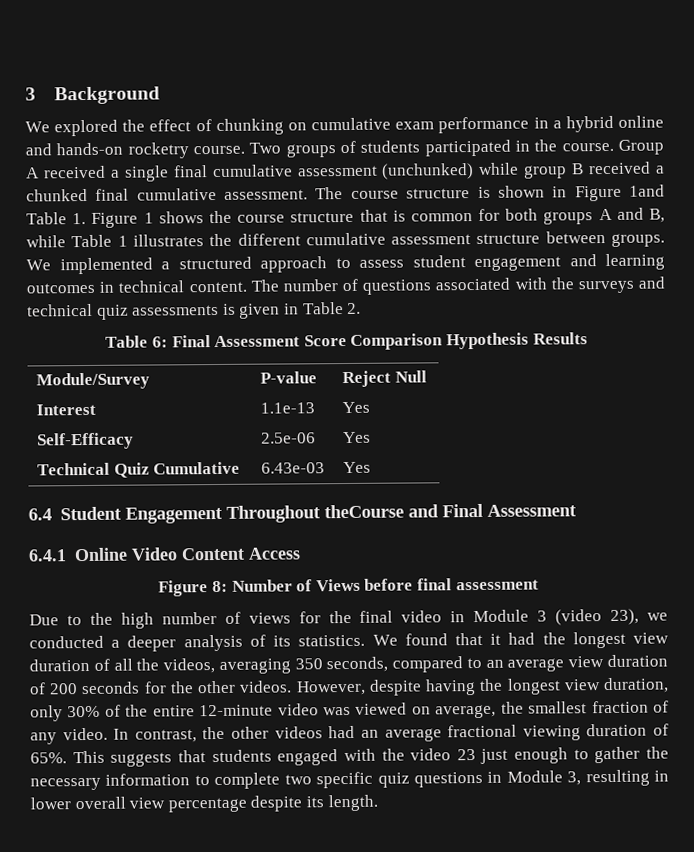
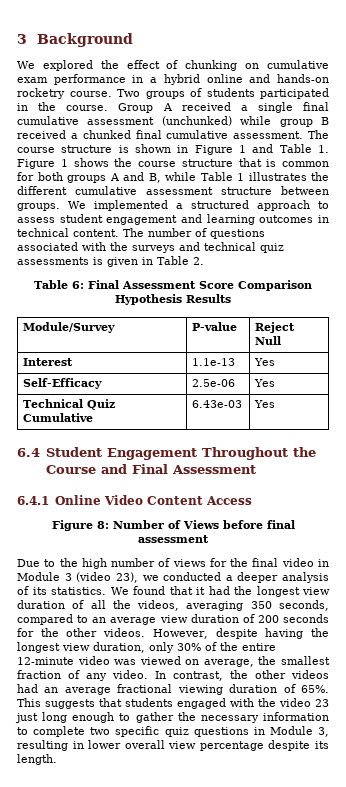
- The course structure is shown in Figure 1and Table 1. Figure 1 shows the course structure that is common for both groups A and B, while Table 1 illustrates the different cumulative assessment structure between groups.
+ The course structure is shown in Figure 1 and Table 1. Figure 1 shows the course structure that is common for both groups A and B, while Table 1 illustrates the different cumulative assessment structure between groups.
- 6.4 Student Engagement Throughout theCourse and Final Assessment
+ 6.4 Student Engagement Throughout the Course and Final Assessment
- This suggests that students engaged with the video 23 just enough to gather the necessary information to complete two specific quiz questions in Module 3, resulting in lower overall view percentage despite its length.
+ This suggests that students engaged with the video 23 just long enough to gather the necessary information to complete two specific quiz questions in Module 3, resulting in lower overall view percentage despite its length.

